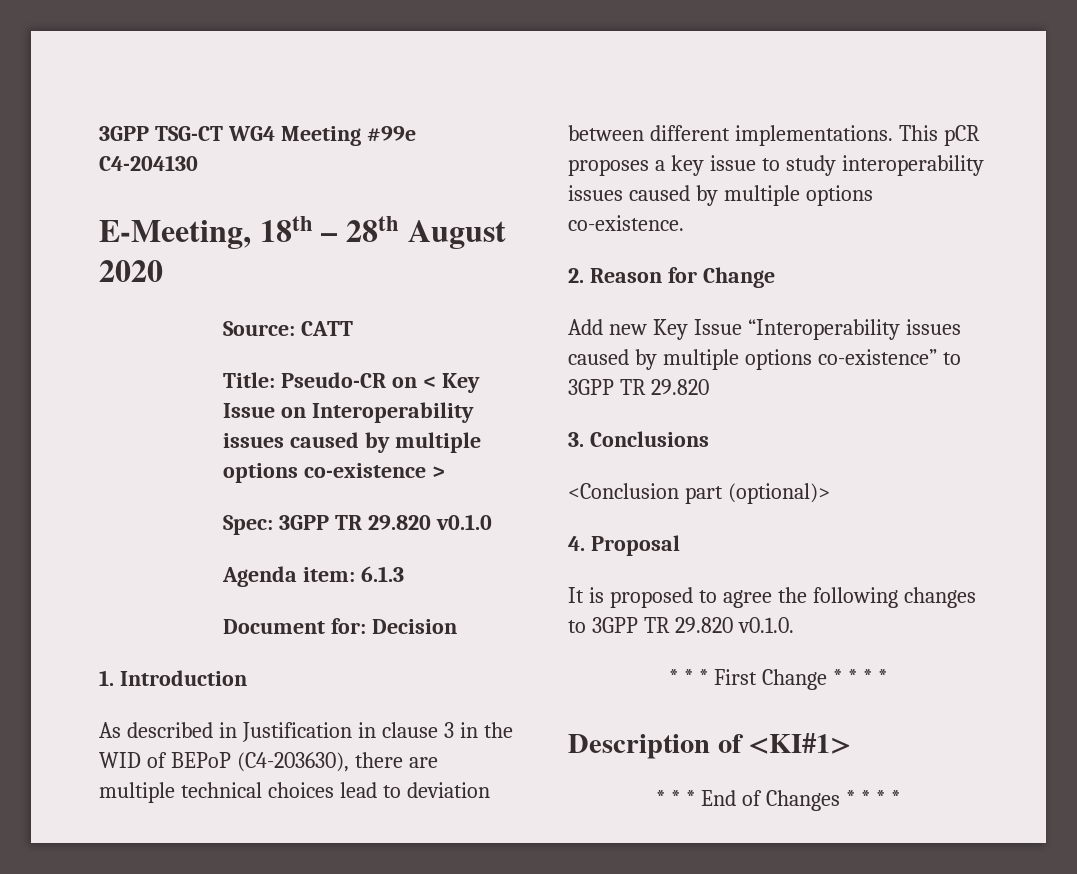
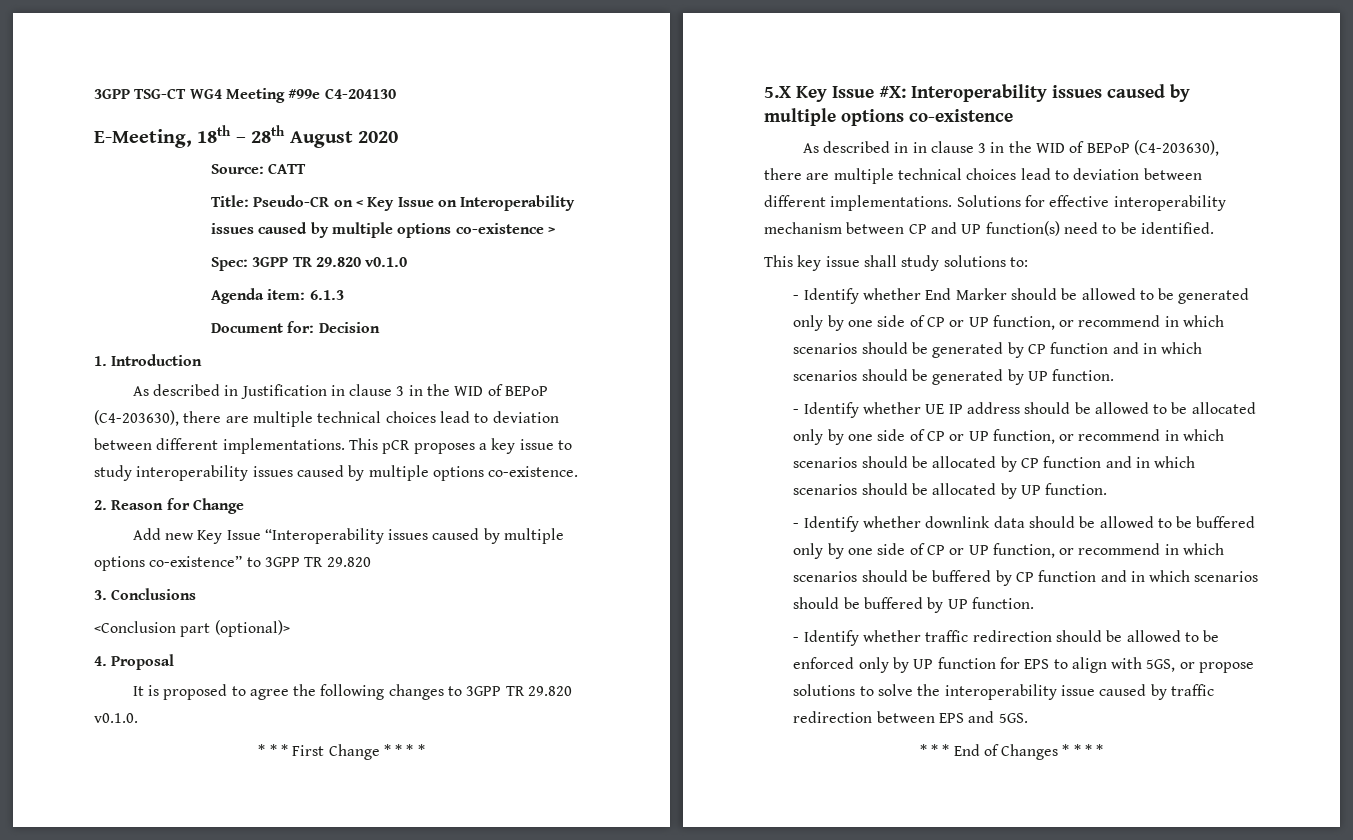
- Description of <KI#1>
+ 5.X Key Issue #X: Interoperability issues caused by multiple options co-existence
+ As described in in clause 3 in the WID of BEPoP (C4-203630), there are multiple technical choices lead to deviation between different implementations. Solutions for effective interoperability mechanism between CP and UP function(s) need to be identified.
+ This key issue shall study solutions to:
+ - Identify whether End Marker should be allowed to be generated only by one side of CP or UP function, or recommend in which scenarios should be generated by CP function and in which scenarios should be generated by UP function.
+ - Identify whether UE IP address should be allowed to be allocated only by one side of CP or UP function, or recommend in which scenarios should be allocated by CP function and in which scenarios should be allocated by UP function.
+ - Identify whether downlink data should be allowed to be buffered only by one side of CP or UP function, or recommend in which scenarios should be buffered by CP function and in which scenarios should be buffered by UP function.
+ - Identify whether traffic redirection should be allowed to be enforced only by UP function for EPS to align with 5GS, or propose solutions to solve the interoperability issue caused by traffic redirection between EPS and 5GS.

